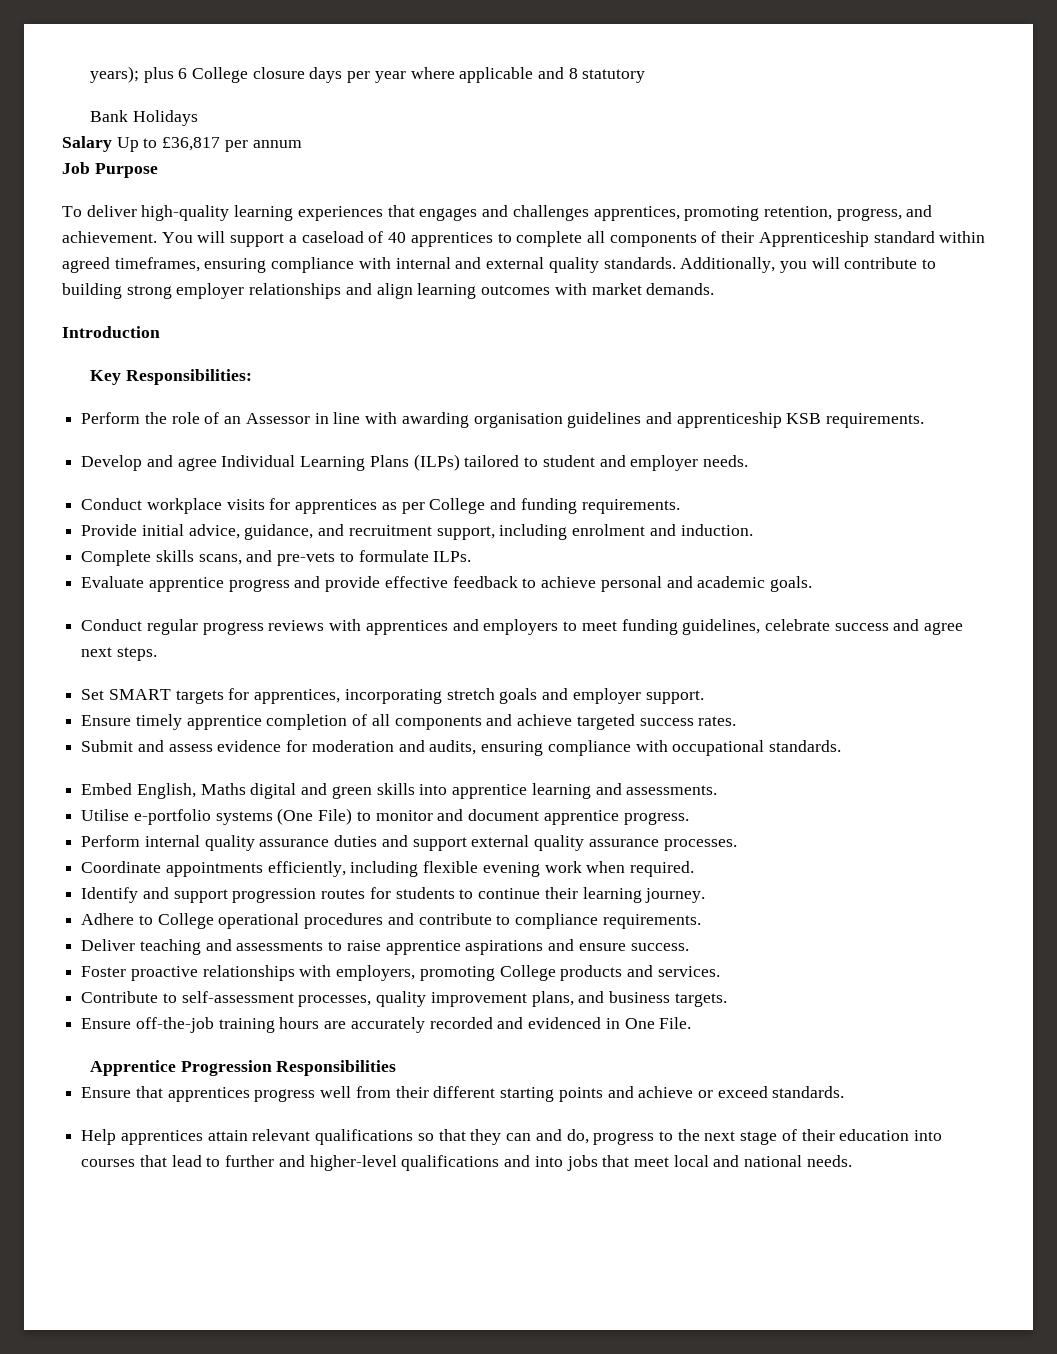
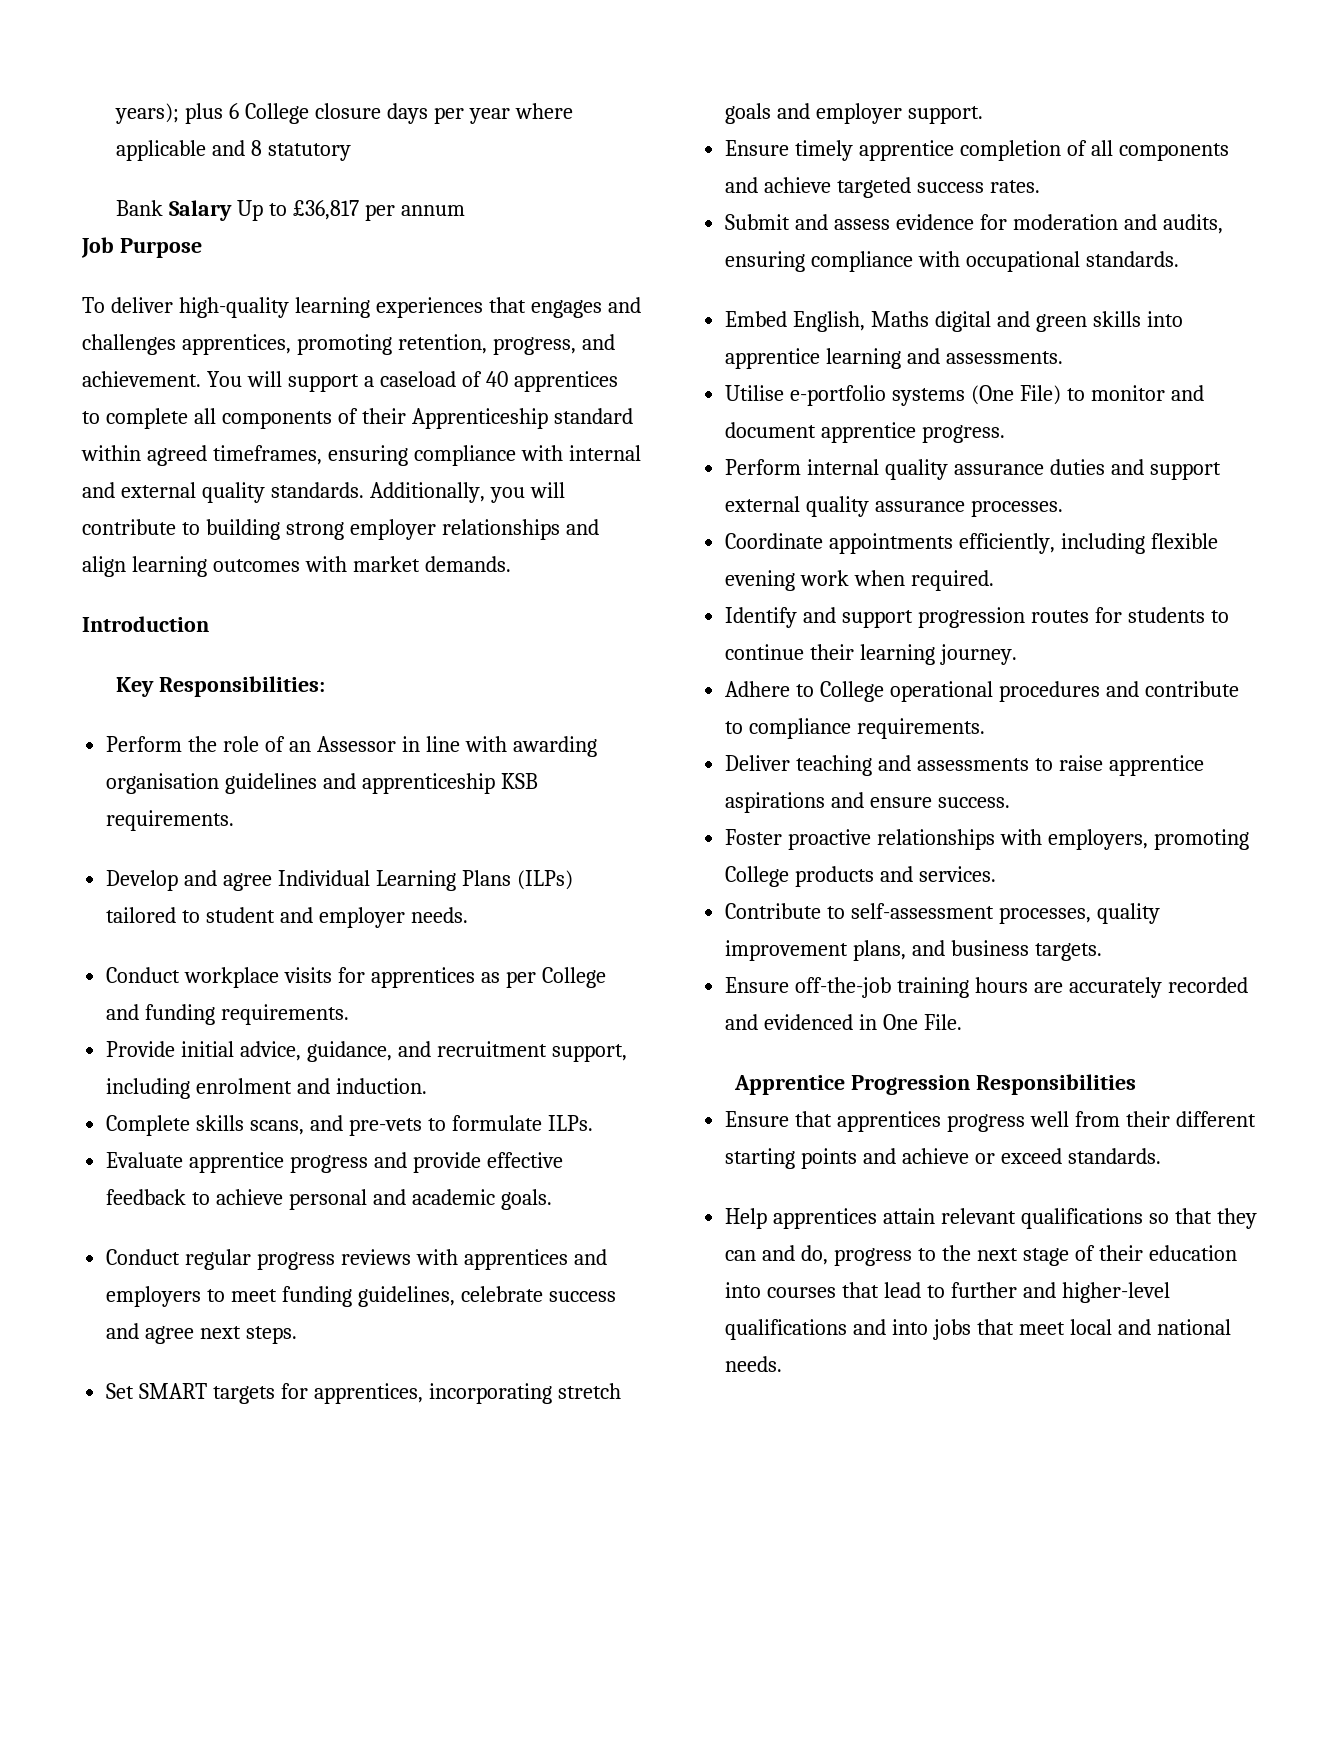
- Bank Holidays
- Salary Up to £36,817 per annum
+ Bank Salary Up to £36,817 per annum

